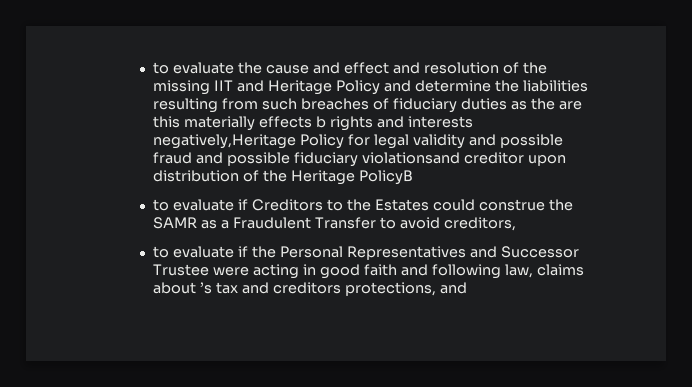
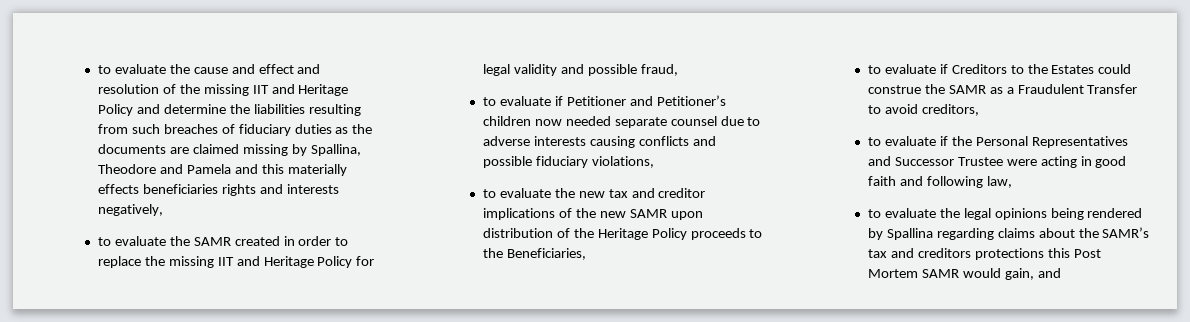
- to evaluate the cause and effect and resolution of the missing IIT and Heritage Policy and determine the liabilities resulting from such breaches of fiduciary duties as the are this materially effects b rights and interests negatively,Heritage Policy for legal validity and possible fraud and possible fiduciary violationsand creditor upon distribution of the Heritage PolicyB
+ to evaluate the cause and effect and resolution of the missing IIT and Heritage Policy and determine the liabilities resulting from such breaches of fiduciary duties as the documents are claimed missing by Spallina, Theodore and Pamela and this materially effects beneficiaries rights and interests negatively,
+ to evaluate the SAMR created in order to replace the missing IIT and Heritage Policy for legal validity and possible fraud,
+ to evaluate if Petitioner and Petitioner’s children now needed separate counsel due to adverse interests causing conflicts and possible fiduciary violations,
+ to evaluate the new tax and creditor implications of the new SAMR upon distribution of the Heritage Policy proceeds to the Beneficiaries,
- to evaluate if the Personal Representatives and Successor Trustee were acting in good faith and following law, claims about ’s tax and creditors protections, and
+ to evaluate if the Personal Representatives and Successor Trustee were acting in good faith and following law,
+ to evaluate the legal opinions being rendered by Spallina regarding claims about the SAMR’s tax and creditors protections this Post Mortem SAMR would gain, and

